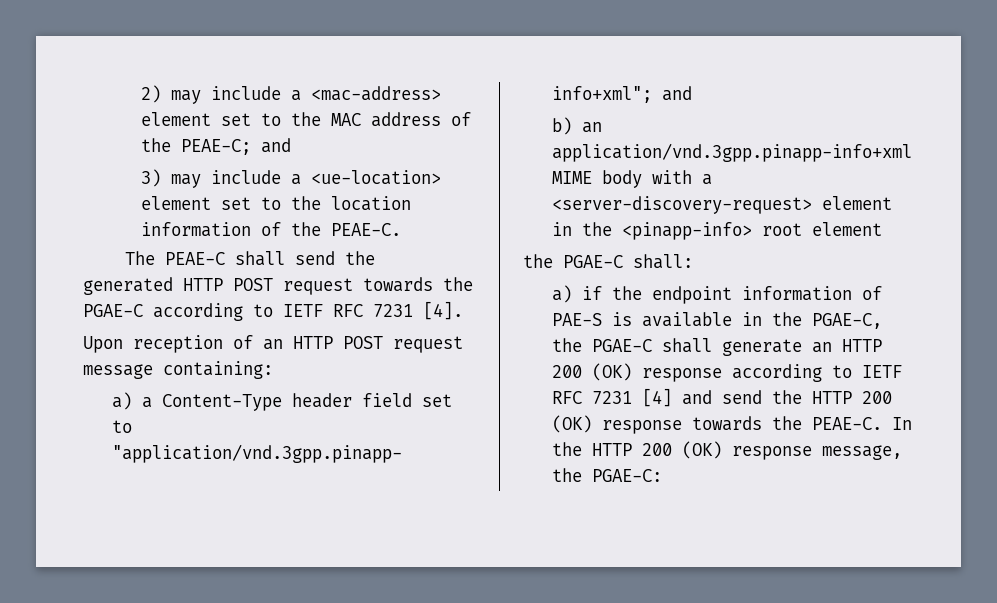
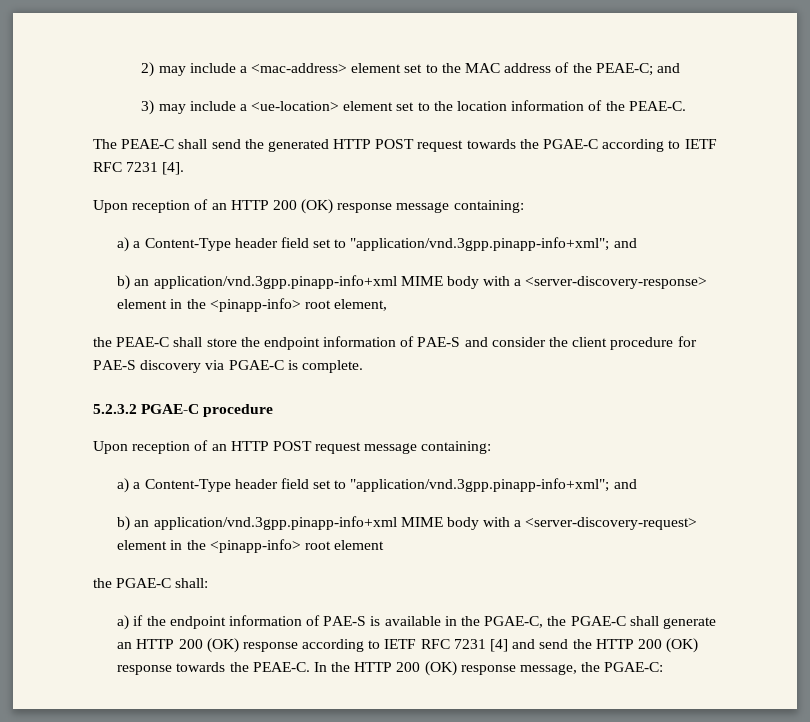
+ Upon reception of an HTTP 200 (OK) response message containing:
+ a) a Content-Type header field set to "application/vnd.3gpp.pinapp-info+xml"; and
+ b) an application/vnd.3gpp.pinapp-info+xml MIME body with a <server-discovery-response> element in the <pinapp-info> root element,
+ the PEAE-C shall store the endpoint information of PAE-S and consider the client procedure for PAE-S discovery via PGAE-C is complete.
+ 5.2.3.2 PGAE-C procedure

